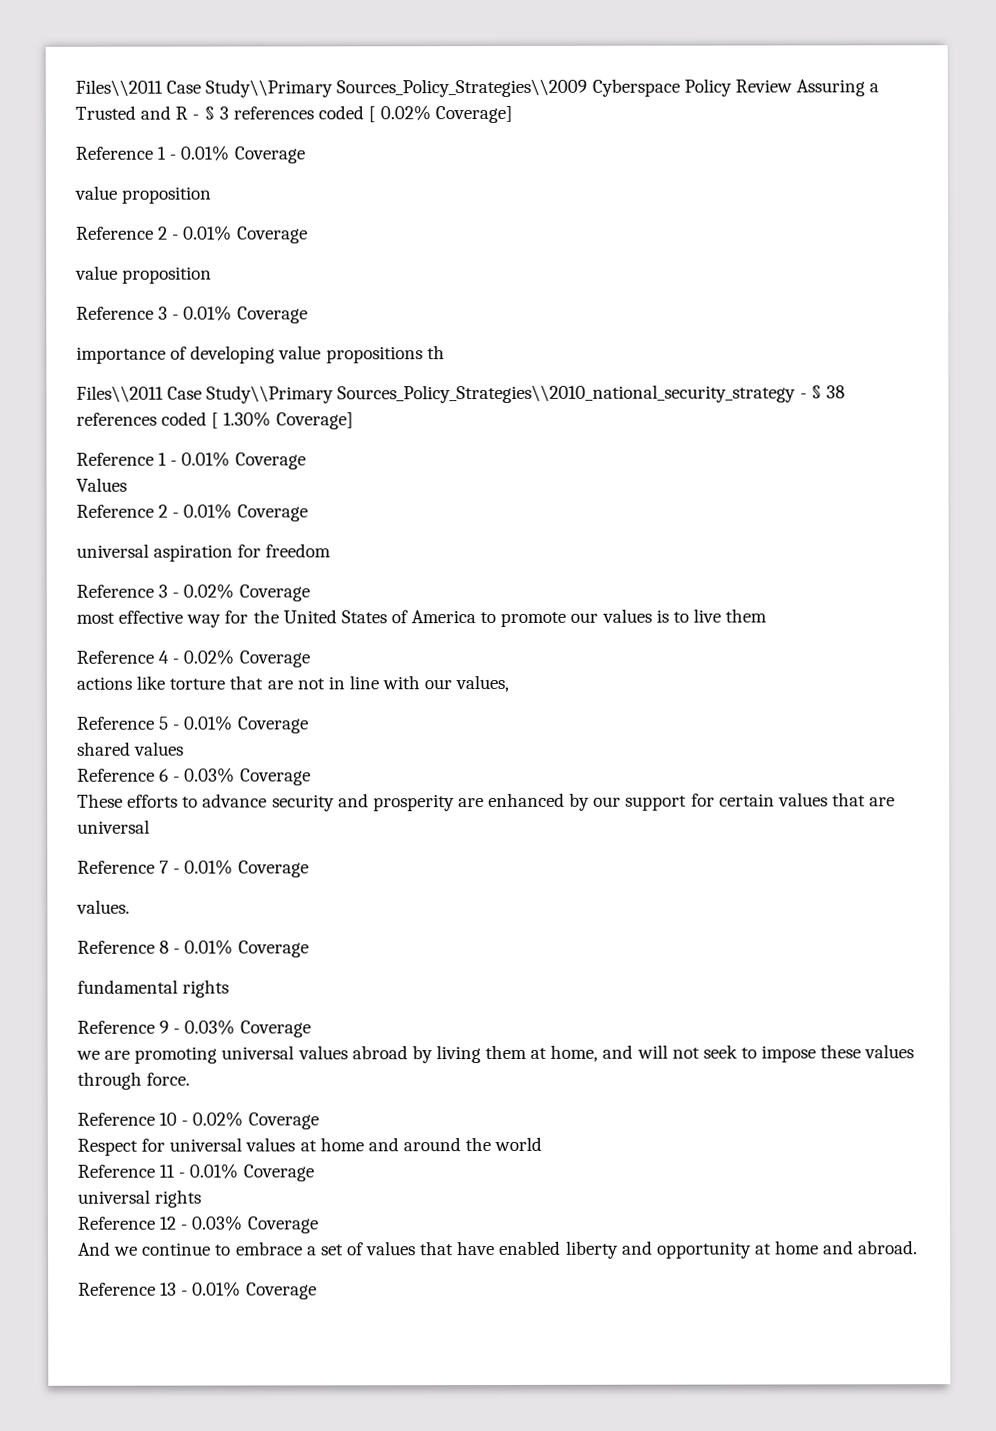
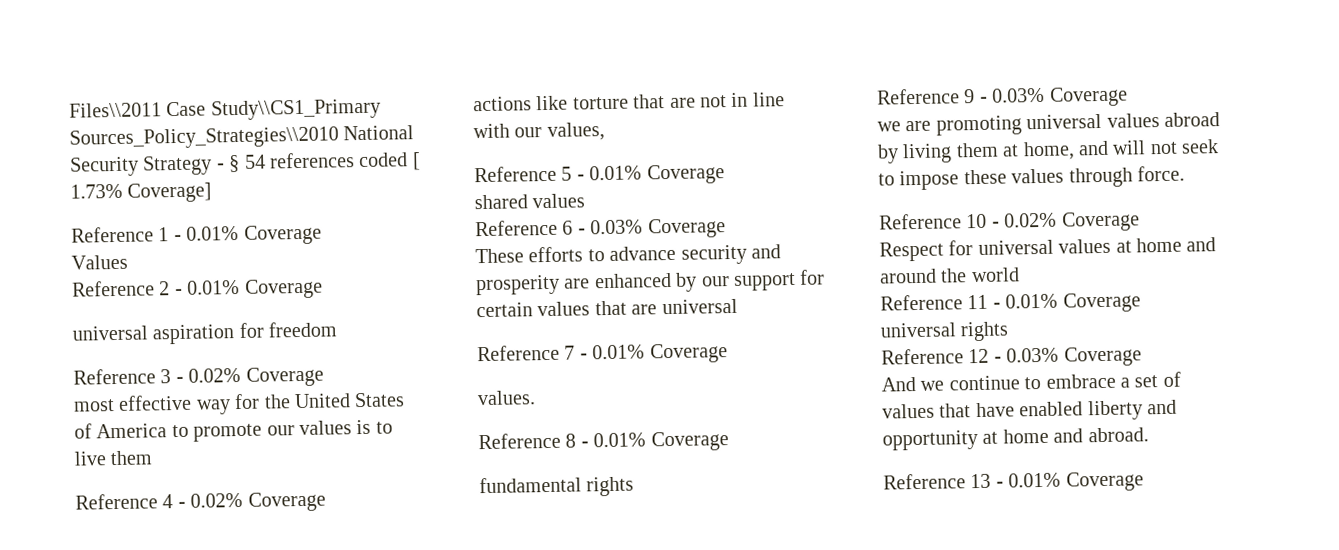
- Files\\2011 Case Study\\Primary Sources_Policy_Strategies\\2009 Cyberspace Policy Review Assuring a Trusted and R - § 3 references coded [ 0.02% Coverage]
- Reference 1 - 0.01% Coverage
- value proposition
- Reference 2 - 0.01% Coverage
- value proposition
- Reference 3 - 0.01% Coverage
- importance of developing value propositions th
- Files\\2011 Case Study\\Primary Sources_Policy_Strategies\\2010_national_security_strategy - § 38 references coded [ 1.30% Coverage]
+ Files\\2011 Case Study\\CS1_Primary Sources_Policy_Strategies\\2010 National Security Strategy - § 54 references coded [ 1.73% Coverage]

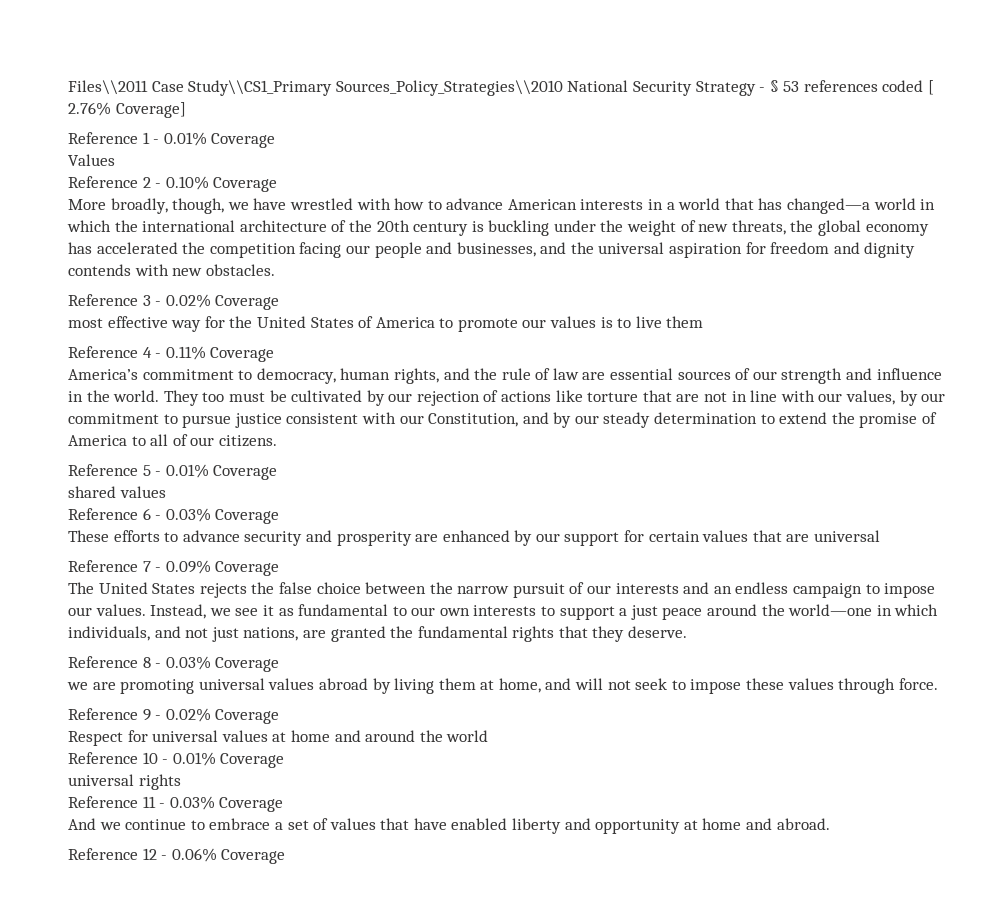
- Files\\2011 Case Study\\CS1_Primary Sources_Policy_Strategies\\2010 National Security Strategy - § 54 references coded [ 1.73% Coverage]
+ Files\\2011 Case Study\\CS1_Primary Sources_Policy_Strategies\\2010 National Security Strategy - § 53 references coded [ 2.76% Coverage]
- Reference 2 - 0.01% Coverage
- universal aspiration for freedom
+ Reference 2 - 0.10% Coverage
+ More broadly, though, we have wrestled with how to advance American interests in a world that has changed—a world in which the international architecture of the 20th century is buckling under the weight of new threats, the global economy has accelerated the competition facing our people and businesses, and the universal aspiration for freedom and dignity contends with new obstacles.
- Reference 4 - 0.02% Coverage
- actions like torture that are not in line with our values,
+ Reference 4 - 0.11% Coverage
+ America’s commitment to democracy, human rights, and the rule of law are essential sources of our strength and influence in the world. They too must be cultivated by our rejection of actions like torture that are not in line with our values, by our commitment to pursue justice consistent with our Constitution, and by our steady determination to extend the promise of America to all of our citizens.
- Reference 7 - 0.01% Coverage
- values.
- Reference 8 - 0.01% Coverage
- fundamental rights
- Reference 9 - 0.03% Coverage
+ Reference 7 - 0.09% Coverage
+ The United States rejects the false choice between the narrow pursuit of our interests and an endless campaign to impose our values. Instead, we see it as fundamental to our own interests to support a just peace around the world—one in which individuals, and not just nations, are granted the fundamental rights that they deserve.
+ Reference 8 - 0.03% Coverage
- Reference 10 - 0.02% Coverage
+ Reference 9 - 0.02% Coverage
- Reference 11 - 0.01% Coverage
+ Reference 10 - 0.01% Coverage
- Reference 12 - 0.03% Coverage
+ Reference 11 - 0.03% Coverage
- Reference 13 - 0.01% Coverage
+ Reference 12 - 0.06% Coverage

